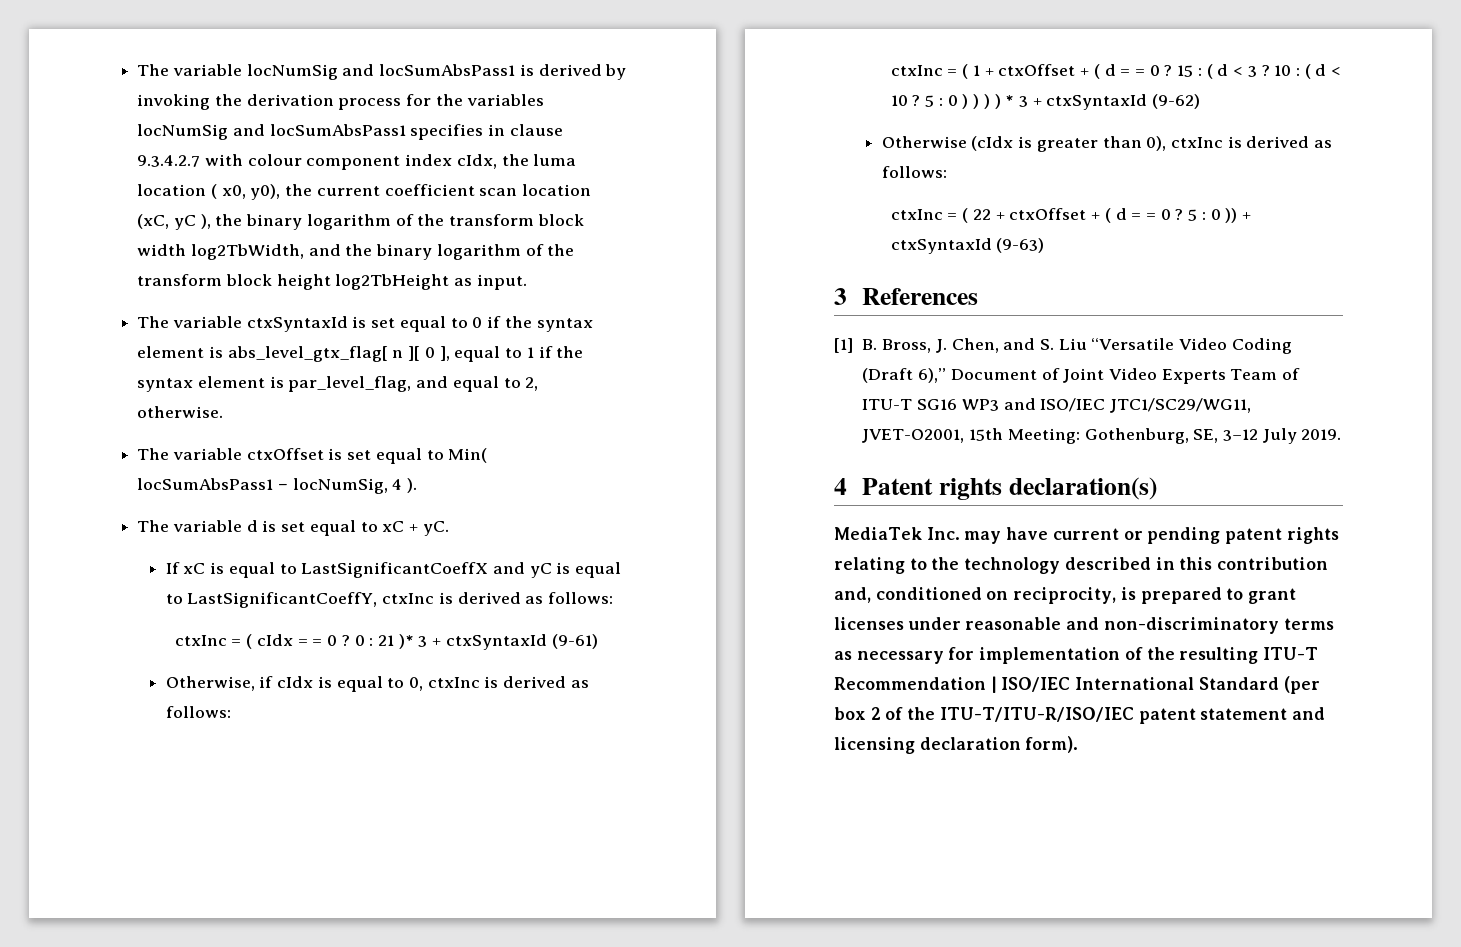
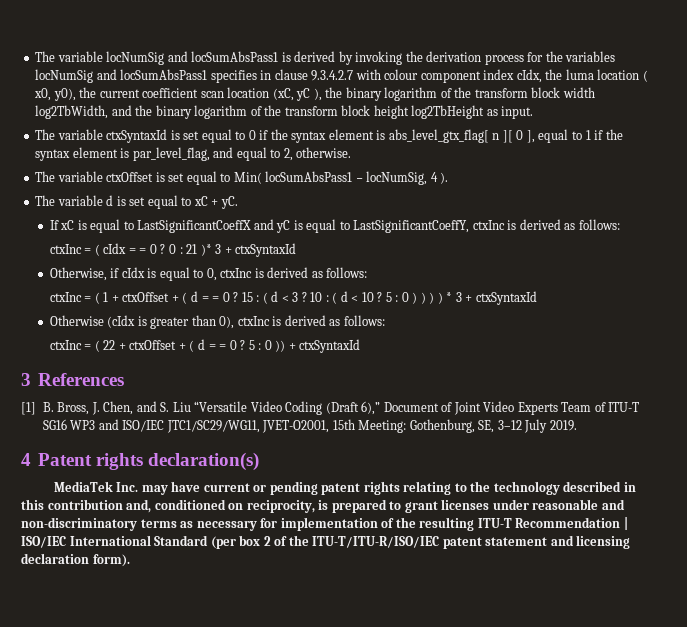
- 0 : 21 )* 3 + ctxSyntaxId (9-61)
+ 0 : 21 )* 3 + ctxSyntaxId
- 5 : 0 ) ) ) ) * 3 + ctxSyntaxId (9-62)
+ 5 : 0 ) ) ) ) * 3 + ctxSyntaxId
- 5 : 0 )) + ctxSyntaxId (9-63)
+ 5 : 0 )) + ctxSyntaxId

